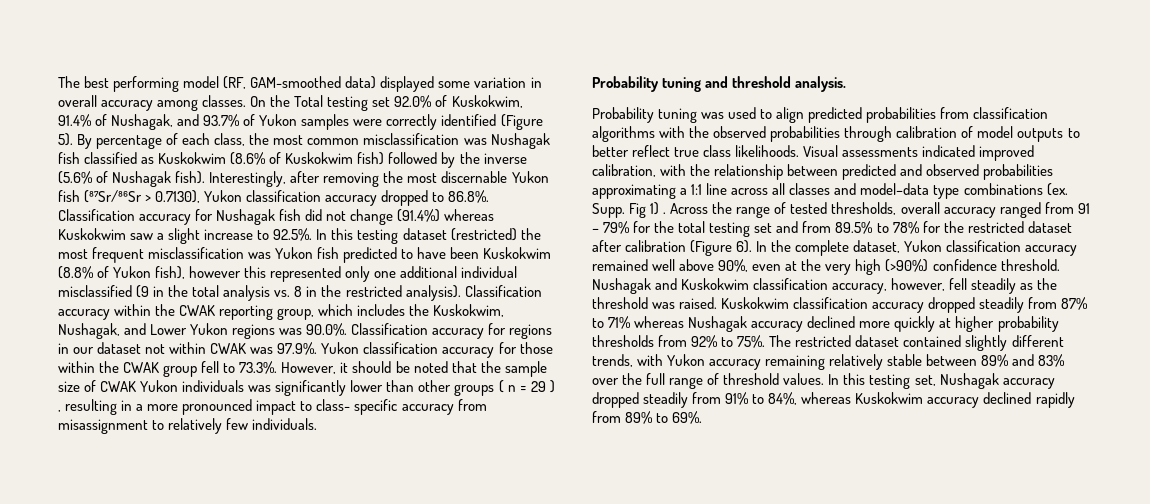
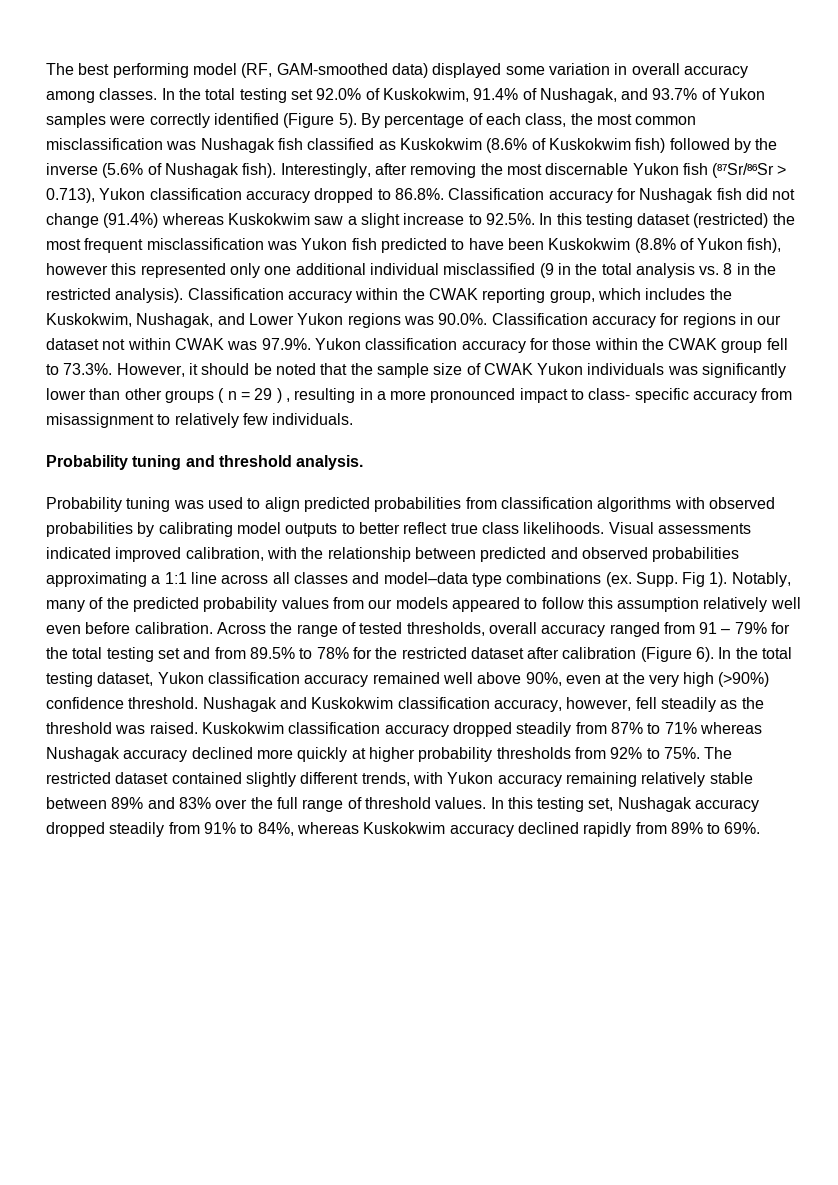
- On the Total testing set 92.0% of Kuskokwim, 91.4% of Nushagak, and 93.7% of Yukon samples were correctly identified (Figure 5).
+ In the total testing set 92.0% of Kuskokwim, 91.4% of Nushagak, and 93.7% of Yukon samples were correctly identified (Figure 5).
- Interestingly, after removing the most discernable Yukon fish (⁸⁷Sr/⁸⁶Sr > 0.7130), Yukon classification accuracy dropped to 86.8%. Classification accuracy for Nushagak fish did not change (91.4%) whereas Kuskokwim saw a slight increase to 92.5%. In this testing dataset (restricted) the most frequent misclassification was Yukon fish predicted to have been Kuskokwim (8.8% of Yukon fish), however this represented only one additional individual misclassified (9 in the total analysis vs. 8 in the restricted analysis).
+ Interestingly, after removing the most discernable Yukon fish (⁸⁷Sr/⁸⁶Sr > 0.713), Yukon classification accuracy dropped to 86.8%. Classification accuracy for Nushagak fish did not change (91.4%) whereas Kuskokwim saw a slight increase to 92.5%. In this testing dataset (restricted) the most frequent misclassification was Yukon fish predicted to have been Kuskokwim (8.8% of Yukon fish), however this represented only one additional individual misclassified (9 in the total analysis vs. 8 in the restricted analysis).
- Probability tuning was used to align predicted probabilities from classification algorithms with the observed probabilities through calibration of model outputs to better reflect true class likelihoods.
+ Probability tuning was used to align predicted probabilities from classification algorithms with observed probabilities by calibrating model outputs to better reflect true class likelihoods.
- Fig 1) .
+ Fig 1). Notably, many of the predicted probability values from our models appeared to follow this assumption relatively well even before calibration.
- In the complete dataset, Yukon classification accuracy remained well above 90%, even at the very high (>90%) confidence threshold.
+ In the total testing dataset, Yukon classification accuracy remained well above 90%, even at the very high (>90%) confidence threshold.

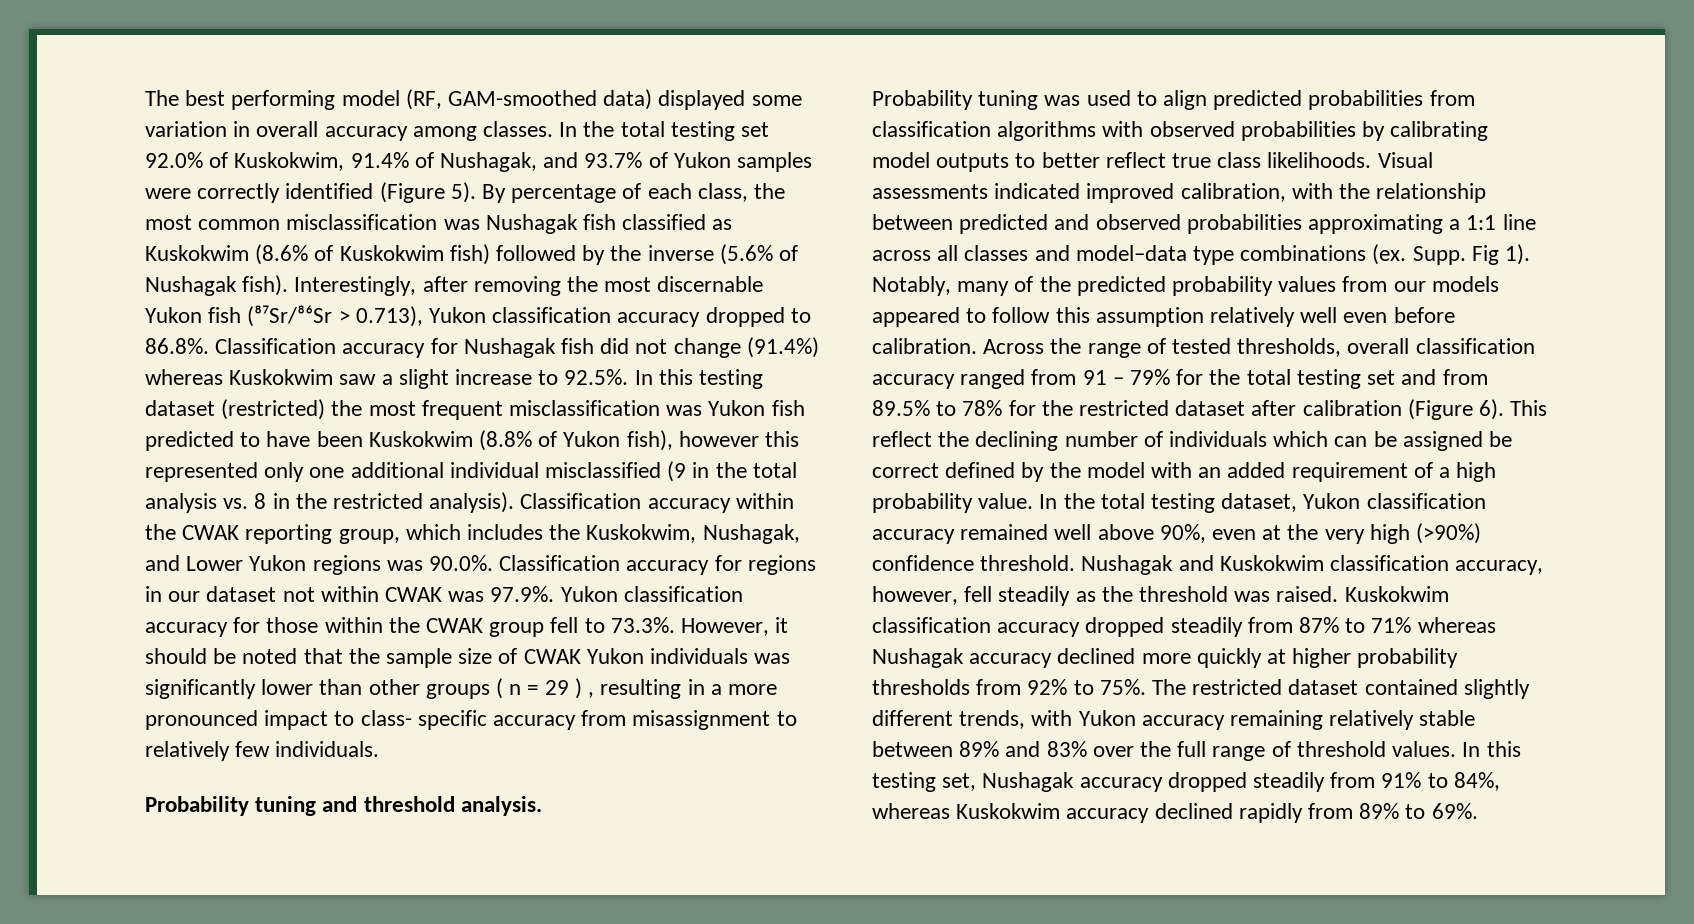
- Across the range of tested thresholds, overall accuracy ranged from 91 – 79% for the total testing set and from 89.5% to 78% for the restricted dataset after calibration (Figure 6).
+ Across the range of tested thresholds, overall classification accuracy ranged from 91 – 79% for the total testing set and from 89.5% to 78% for the restricted dataset after calibration (Figure 6).
+ This reflect the declining number of individuals which can be assigned be correct defined by the model with an added requirement of a high probability value.

